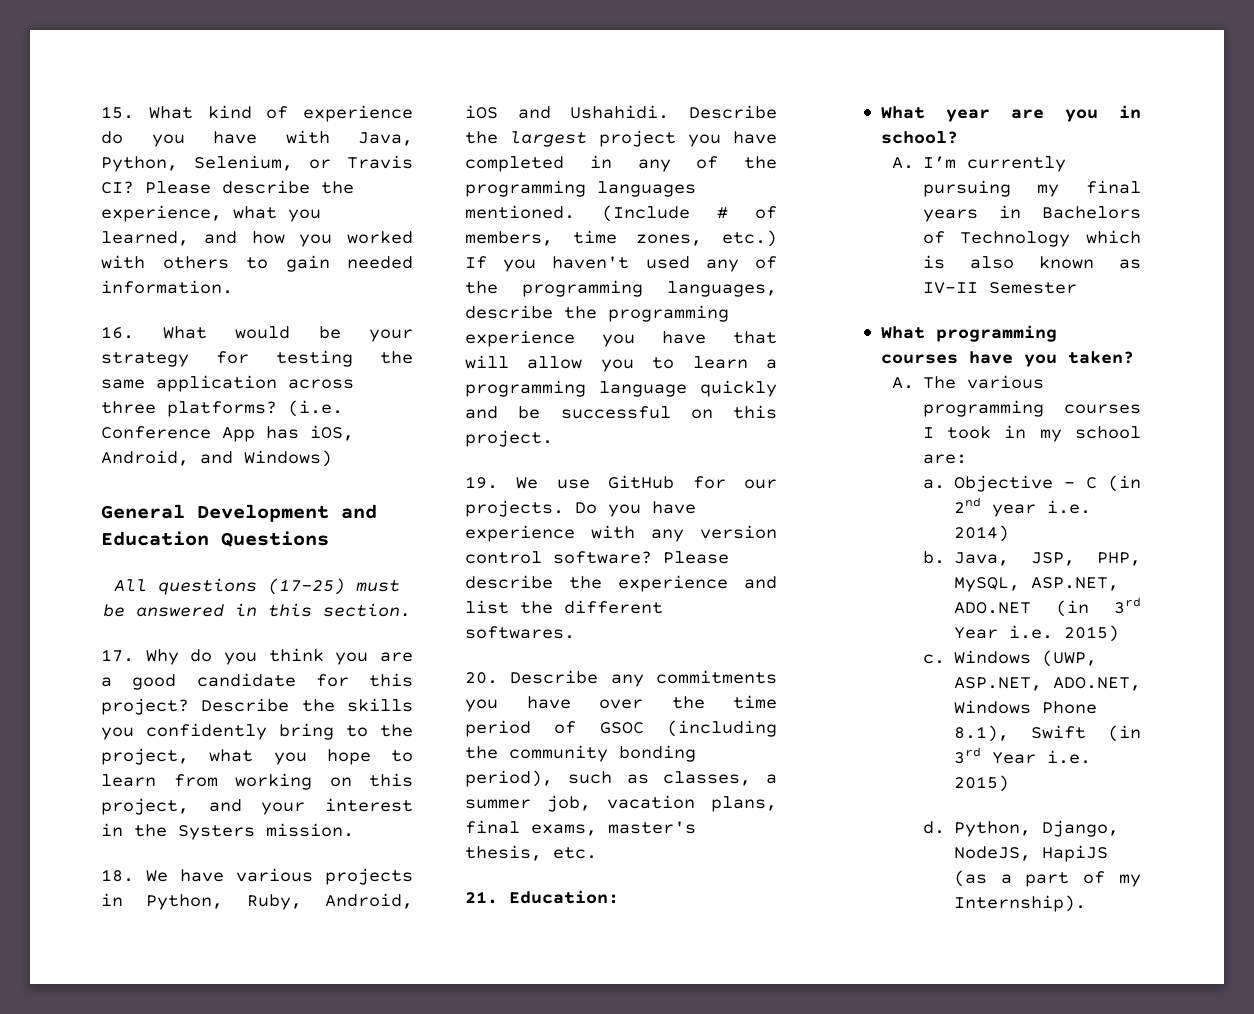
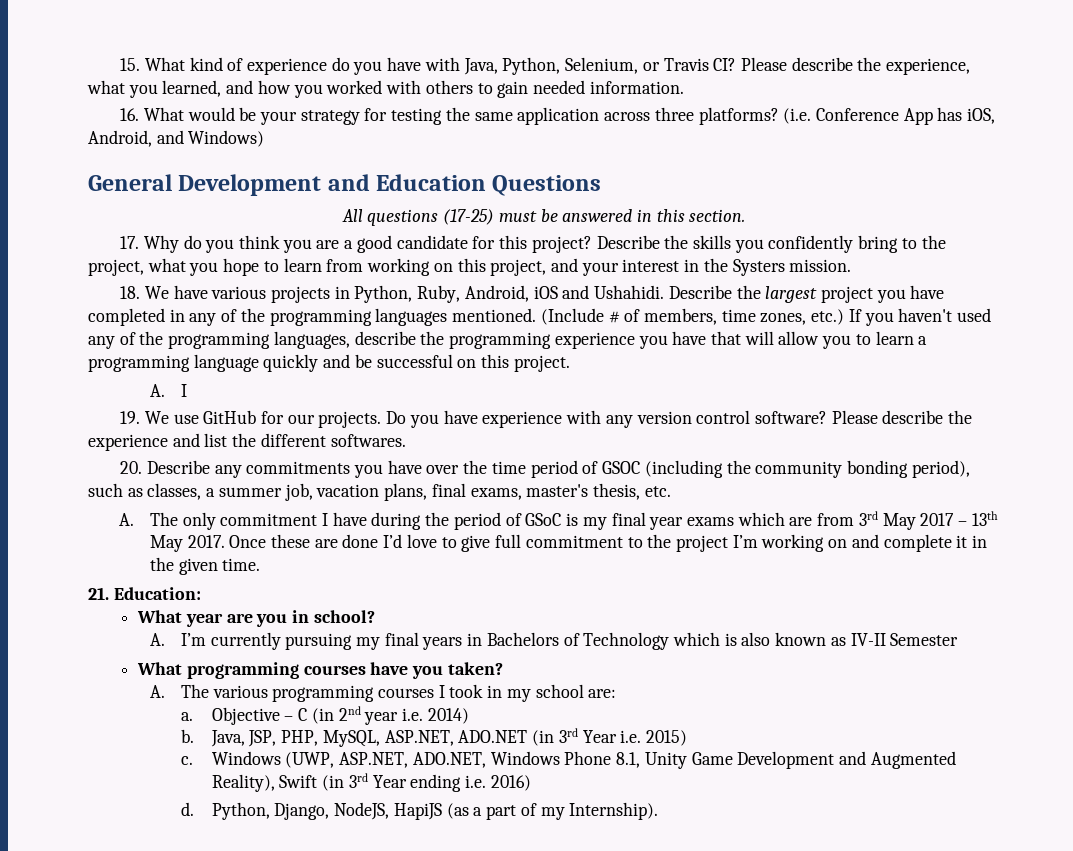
+ A. I
+ A. The only commitment I have during the period of GSoC is my final year exams which are from 3rd May 2017 – 13th May 2017. Once these are done I’d love to give full commitment to the project I’m working on and complete it in the given time.
- Windows (UWP, ASP.NET, ADO.NET, Windows Phone 8.1), Swift (in 3rd Year i.e. 2015)
+ Windows (UWP, ASP.NET, ADO.NET, Windows Phone 8.1, Unity Game Development and Augmented Reality), Swift (in 3rd Year ending i.e. 2016)

